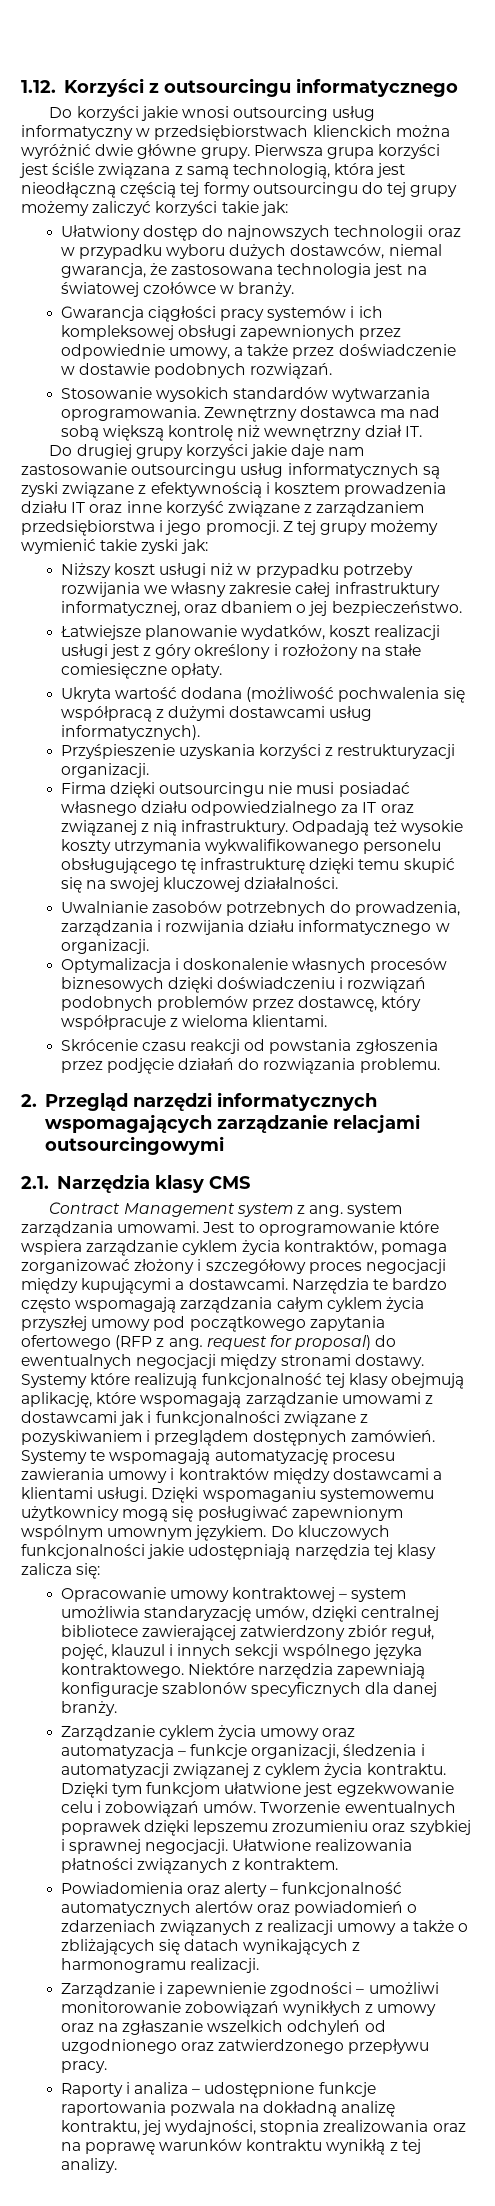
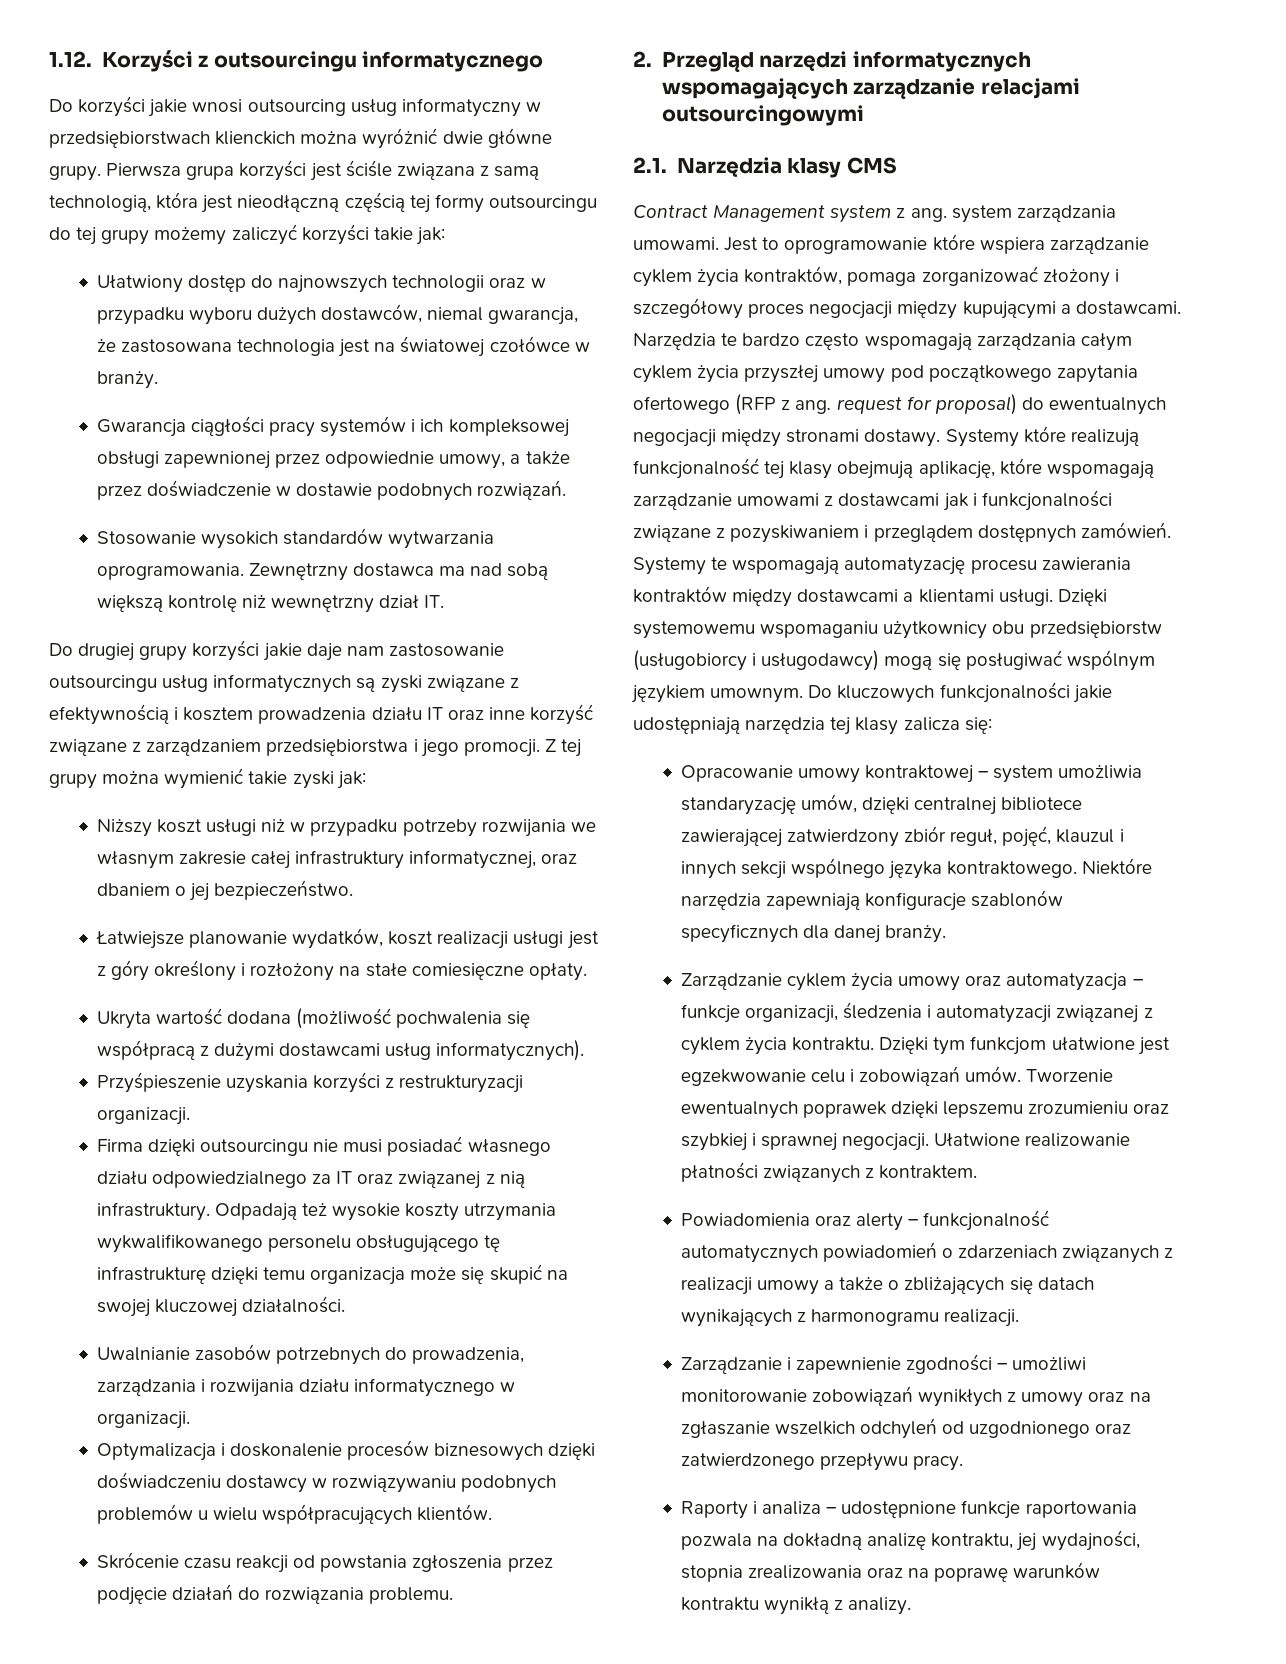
- Gwarancja ciągłości pracy systemów i ich kompleksowej obsługi zapewnionych przez odpowiednie umowy, a także przez doświadczenie w dostawie podobnych rozwiązań.
+ Gwarancja ciągłości pracy systemów i ich kompleksowej obsługi zapewnionej przez odpowiednie umowy, a także przez doświadczenie w dostawie podobnych rozwiązań.
- Z tej grupy możemy wymienić takie zyski jak:
+ Z tej grupy można wymienić takie zyski jak:
- Niższy koszt usługi niż w przypadku potrzeby rozwijania we własny zakresie całej infrastruktury informatycznej, oraz dbaniem o jej bezpieczeństwo.
+ Niższy koszt usługi niż w przypadku potrzeby rozwijania we własnym zakresie całej infrastruktury informatycznej, oraz dbaniem o jej bezpieczeństwo.
- Odpadają też wysokie koszty utrzymania wykwalifikowanego personelu obsługującego tę infrastrukturę dzięki temu skupić się na swojej kluczowej działalności.
+ Odpadają też wysokie koszty utrzymania wykwalifikowanego personelu obsługującego tę infrastrukturę dzięki temu organizacja może się skupić na swojej kluczowej działalności.
- Optymalizacja i doskonalenie własnych procesów biznesowych dzięki doświadczeniu i rozwiązań podobnych problemów przez dostawcę, który współpracuje z wieloma klientami.
+ Optymalizacja i doskonalenie procesów biznesowych dzięki doświadczeniu dostawcy w rozwiązywaniu podobnych problemów u wielu współpracujących klientów.
- Systemy te wspomagają automatyzację procesu zawierania umowy i kontraktów między dostawcami a klientami usługi.
+ Systemy te wspomagają automatyzację procesu zawierania kontraktów między dostawcami a klientami usługi.
- Dzięki wspomaganiu systemowemu użytkownicy mogą się posługiwać zapewnionym wspólnym umownym językiem.
+ Dzięki systemowemu wspomaganiu użytkownicy obu przedsiębiorstw (usługobiorcy i usługodawcy) mogą się posługiwać wspólnym językiem umownym.
- Ułatwione realizowania płatności związanych z kontraktem.
+ Ułatwione realizowanie płatności związanych z kontraktem.
- Powiadomienia oraz alerty – funkcjonalność automatycznych alertów oraz powiadomień o zdarzeniach związanych z realizacji umowy a także o zbliżających się datach wynikających z harmonogramu realizacji.
+ Powiadomienia oraz alerty – funkcjonalność automatycznych powiadomień o zdarzeniach związanych z realizacji umowy a także o zbliżających się datach wynikających z harmonogramu realizacji.
- Raporty i analiza – udostępnione funkcje raportowania pozwala na dokładną analizę kontraktu, jej wydajności, stopnia zrealizowania oraz na poprawę warunków kontraktu wynikłą z tej analizy.
+ Raporty i analiza – udostępnione funkcje raportowania pozwala na dokładną analizę kontraktu, jej wydajności, stopnia zrealizowania oraz na poprawę warunków kontraktu wynikłą z analizy.

